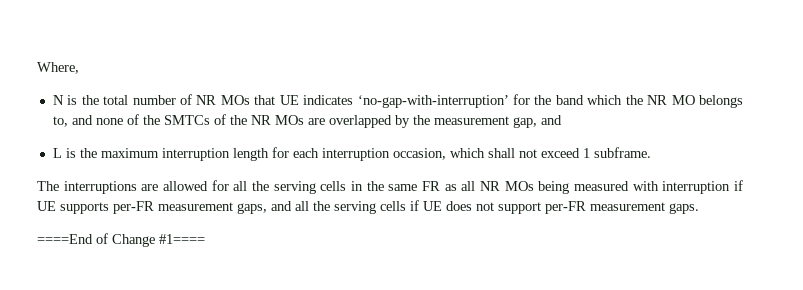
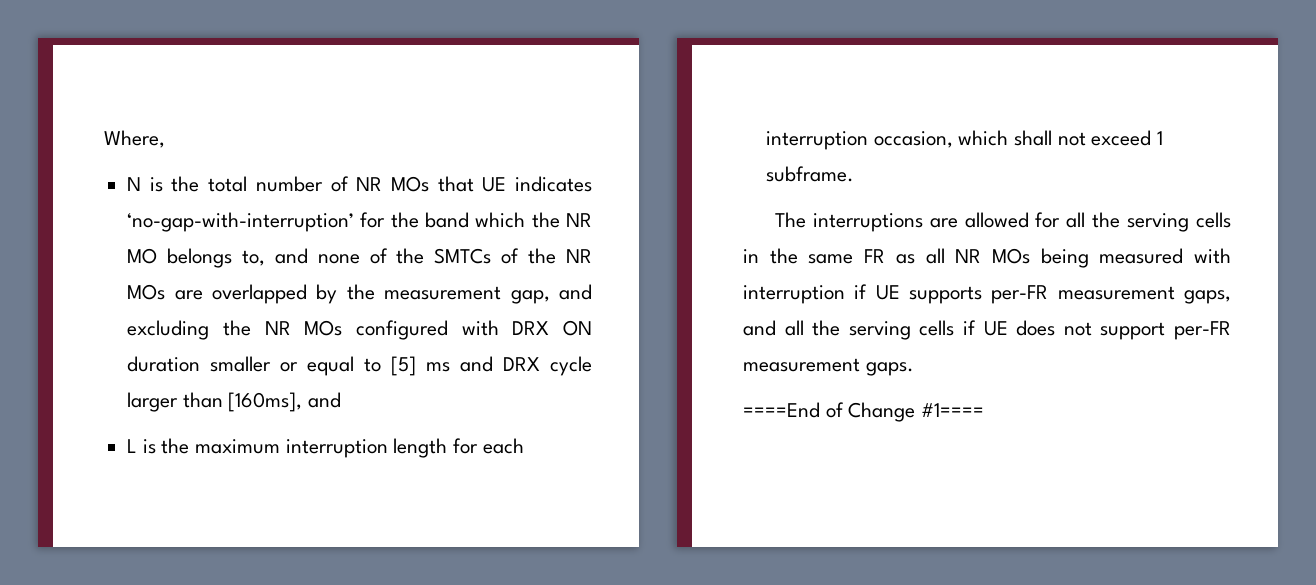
- N is the total number of NR MOs that UE indicates ‘no-gap-with-interruption’ for the band which the NR MO belongs to, and none of the SMTCs of the NR MOs are overlapped by the measurement gap, and
+ N is the total number of NR MOs that UE indicates ‘no-gap-with-interruption’ for the band which the NR MO belongs to, and none of the SMTCs of the NR MOs are overlapped by the measurement gap, and excluding the NR MOs configured with DRX ON duration smaller or equal to [5] ms and DRX cycle larger than [160ms], and

